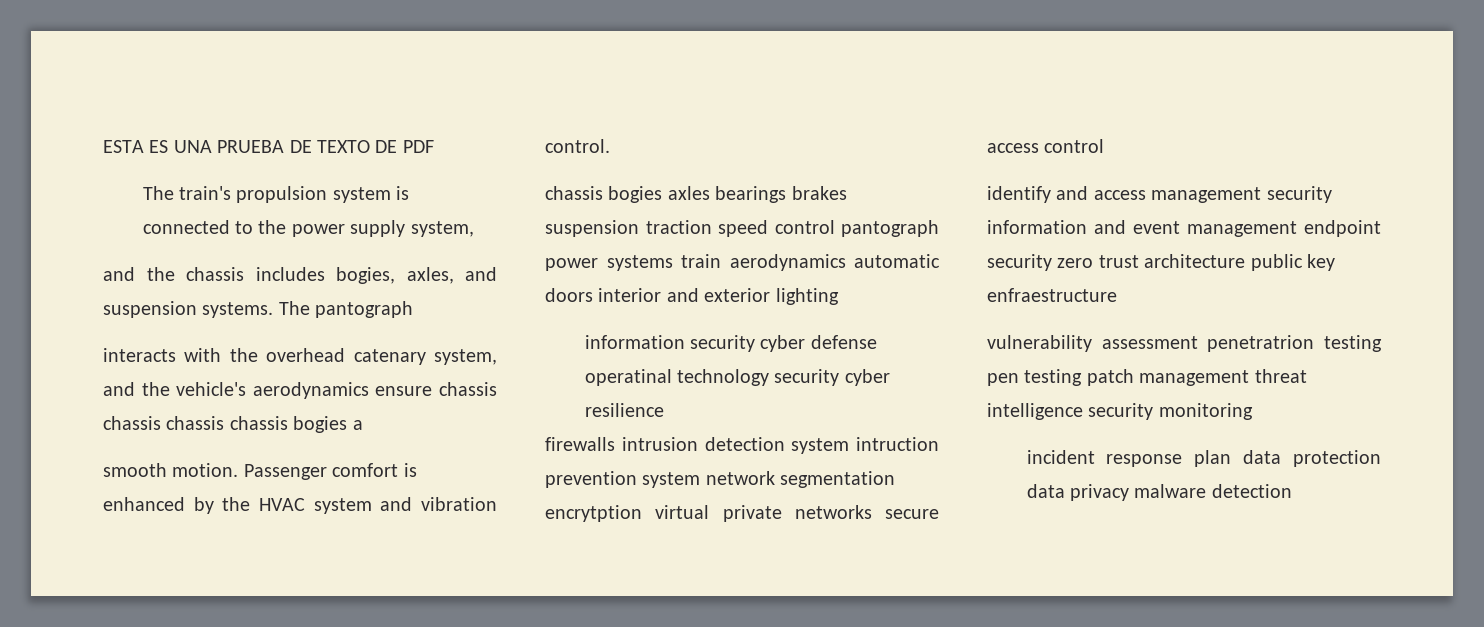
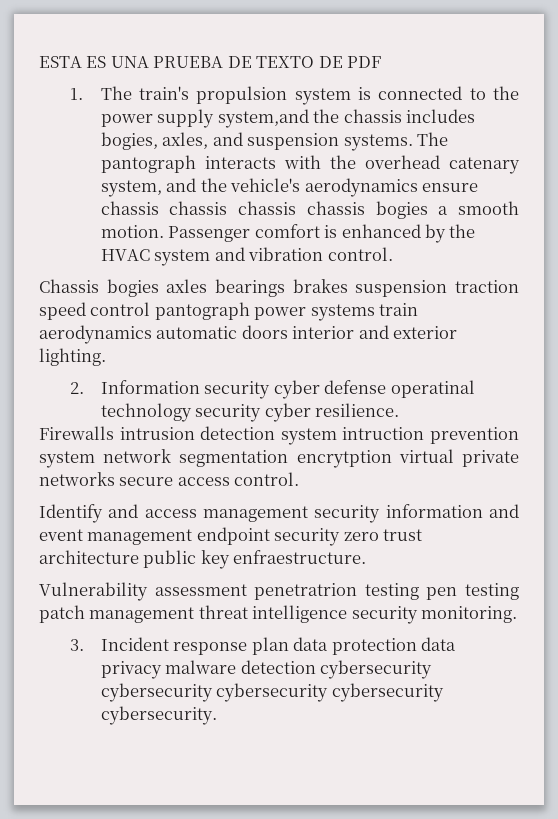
- The train's propulsion system is connected to the power supply system,
- and the chassis includes bogies, axles, and suspension systems.
+ 1. The train's propulsion system is connected to the power supply system,and the chassis includes bogies, axles, and suspension systems.
- The pantograph
- interacts with the overhead catenary system, and the vehicle's aerodynamics ensure chassis chassis chassis chassis bogies a
- smooth motion.
+ The pantograph interacts with the overhead catenary system, and the vehicle's aerodynamics ensure chassis chassis chassis chassis bogies a smooth motion.
- chassis bogies axles bearings brakes suspension traction speed control pantograph power systems train aerodynamics automatic doors interior and exterior lighting
- information security cyber defense operatinal technology security cyber resilience
- firewalls intrusion detection system intruction prevention system network segmentation encrytption virtual private networks secure access control
- identify and access management security information and event management endpoint security zero trust architecture public key enfraestructure
- vulnerability assessment penetratrion testing pen testing patch management threat intelligence security monitoring
- incident response plan data protection data privacy malware detection
+ Chassis bogies axles bearings brakes suspension traction speed control pantograph power systems train aerodynamics automatic doors interior and exterior lighting.
+ 2. Information security cyber defense operatinal technology security cyber resilience.
+ Firewalls intrusion detection system intruction prevention system network segmentation encrytption virtual private networks secure access control.
+ Identify and access management security information and event management endpoint security zero trust architecture public key enfraestructure.
+ Vulnerability assessment penetratrion testing pen testing patch management threat intelligence security monitoring.
+ 3. Incident response plan data protection data privacy malware detection cybersecurity cybersecurity cybersecurity cybersecurity cybersecurity.

